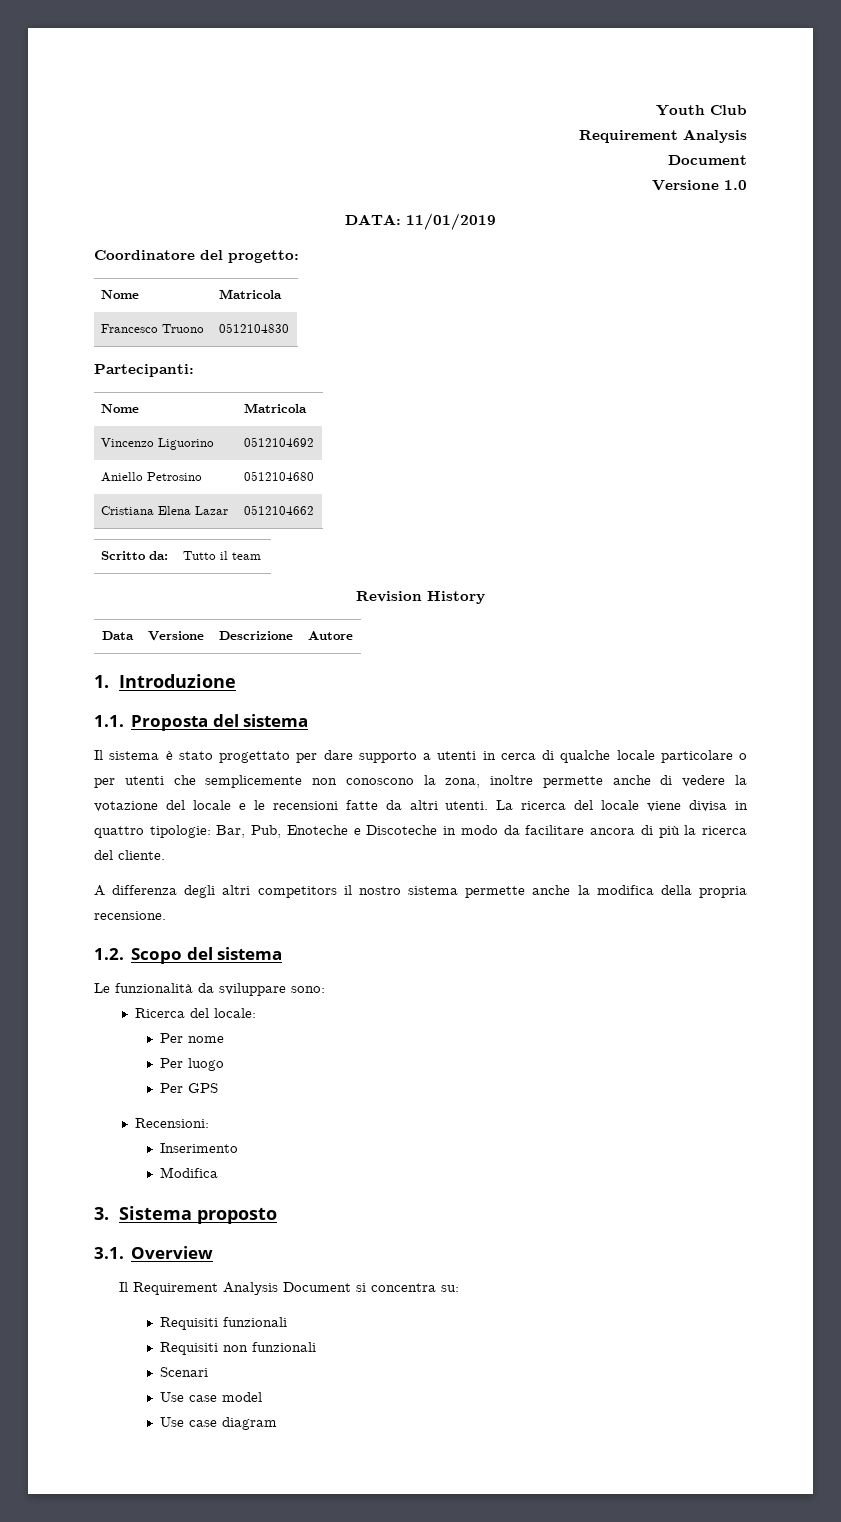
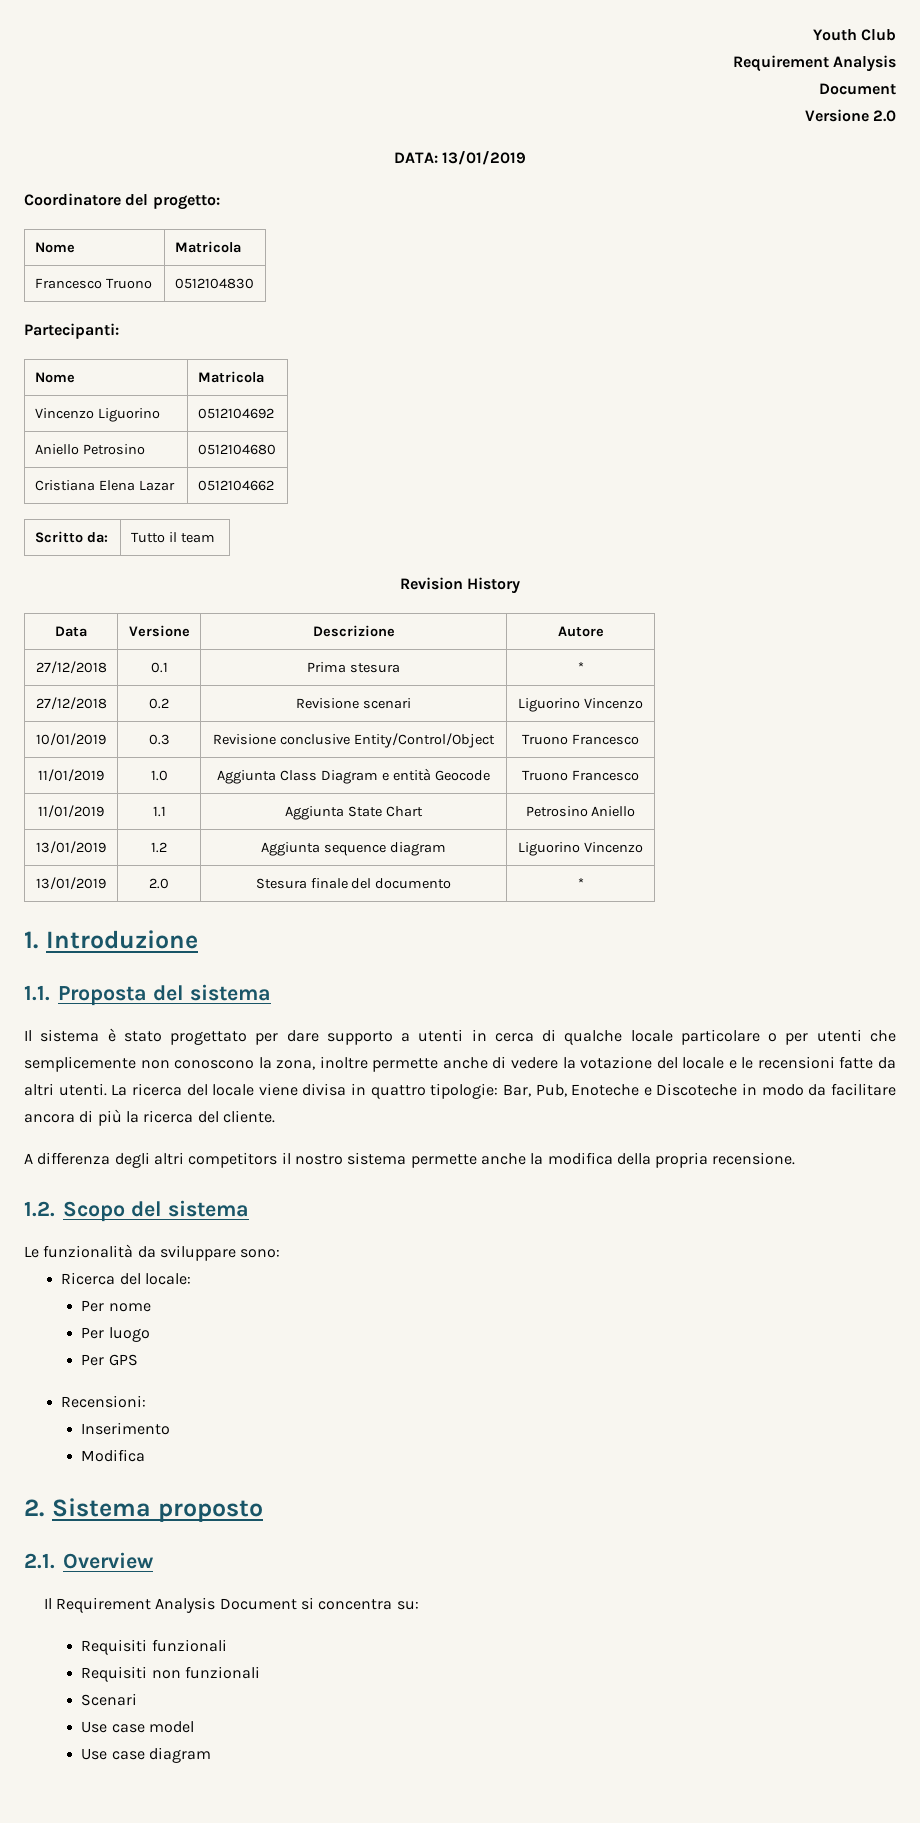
- Versione 1.0
+ Versione 2.0
- DATA: 11/01/2019
+ DATA: 13/01/2019
+ 27/12/2018 | 0.1 | Prima stesura | *
+ 27/12/2018 | 0.2 | Revisione scenari | Liguorino Vincenzo
+ 10/01/2019 | 0.3 | Revisione conclusive Entity/Control/Object | Truono Francesco
+ 11/01/2019 | 1.0 | Aggiunta Class Diagram e entità Geocode | Truono Francesco
+ 11/01/2019 | 1.1 | Aggiunta State Chart | Petrosino Aniello
+ 13/01/2019 | 1.2 | Aggiunta sequence diagram | Liguorino Vincenzo
+ 13/01/2019 | 2.0 | Stesura finale del documento | *
- 3. Sistema proposto
+ 2. Sistema proposto
- 3.1. Overview
+ 2.1. Overview

